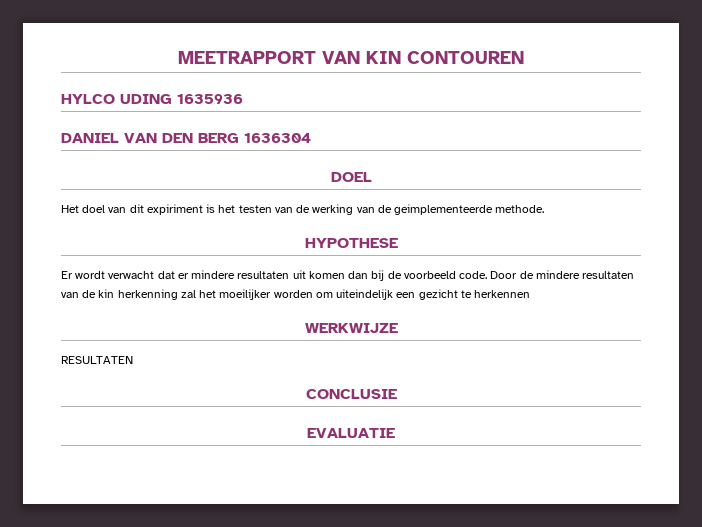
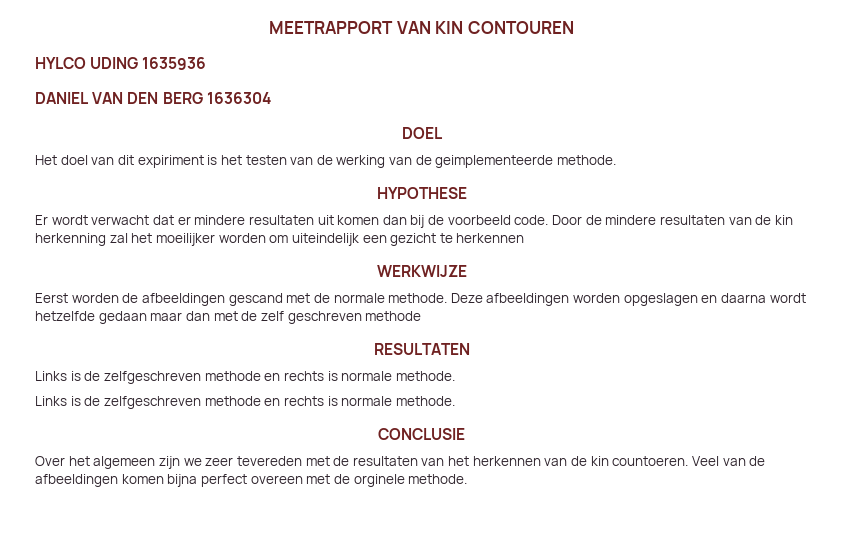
+ Eerst worden de afbeeldingen gescand met de normale methode. Deze afbeeldingen worden opgeslagen en daarna wordt hetzelfde gedaan maar dan met de zelf geschreven methode
  RESULTATEN
+ Links is de zelfgeschreven methode en rechts is normale methode.
+ Links is de zelfgeschreven methode en rechts is normale methode.
  CONCLUSIE
- EVALUATIE
+ Over het algemeen zijn we zeer tevereden met de resultaten van het herkennen van de kin countoeren. Veel van de afbeeldingen komen bijna perfect overeen met de orginele methode.

